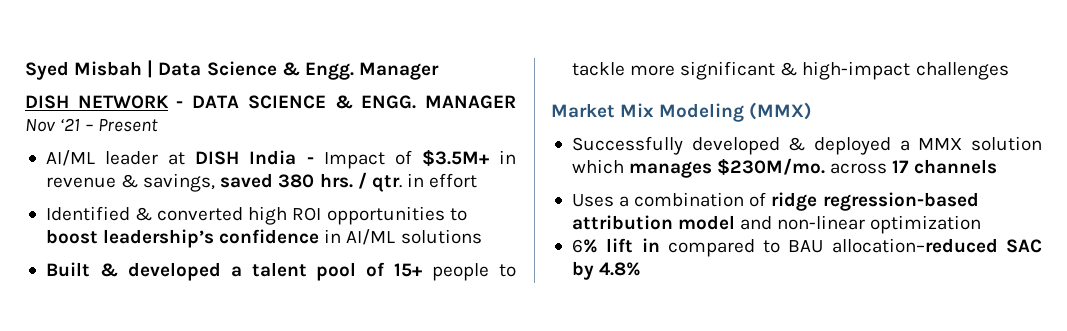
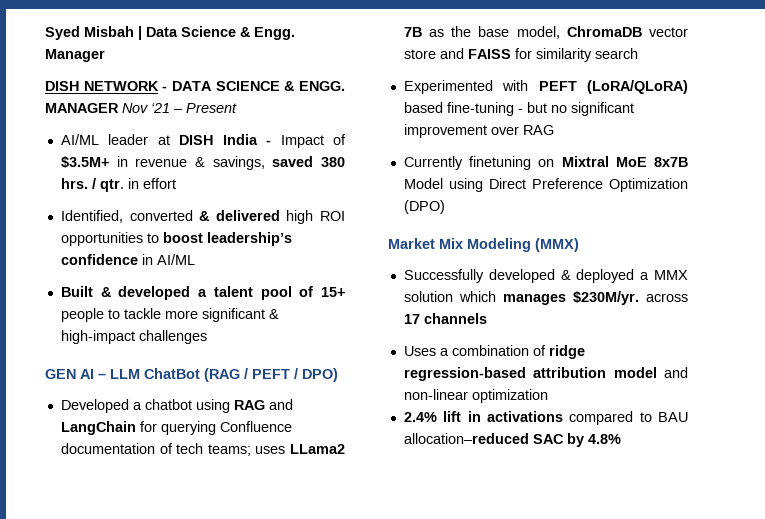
- Identified & converted high ROI opportunities to boost leadership’s confidence in AI/ML solutions
+ Identified, converted & delivered high ROI opportunities to boost leadership’s confidence in AI/ML
+ GEN AI – LLM ChatBot (RAG / PEFT / DPO)
+ Developed a chatbot using RAG and LangChain for querying Confluence documentation of tech teams; uses LLama2 7B as the base model, ChromaDB vector store and FAISS for similarity search
+ Experimented with PEFT (LoRA/QLoRA) based fine-tuning - but no significant improvement over RAG
+ Currently finetuning on Mixtral MoE 8x7B Model using Direct Preference Optimization (DPO)
- Successfully developed & deployed a MMX solution which manages $230M/mo. across 17 channels
+ Successfully developed & deployed a MMX solution which manages $230M/yr. across 17 channels
- 6% lift in compared to BAU allocation–reduced SAC by 4.8%
+ 2.4% lift in activations compared to BAU allocation–reduced SAC by 4.8%

